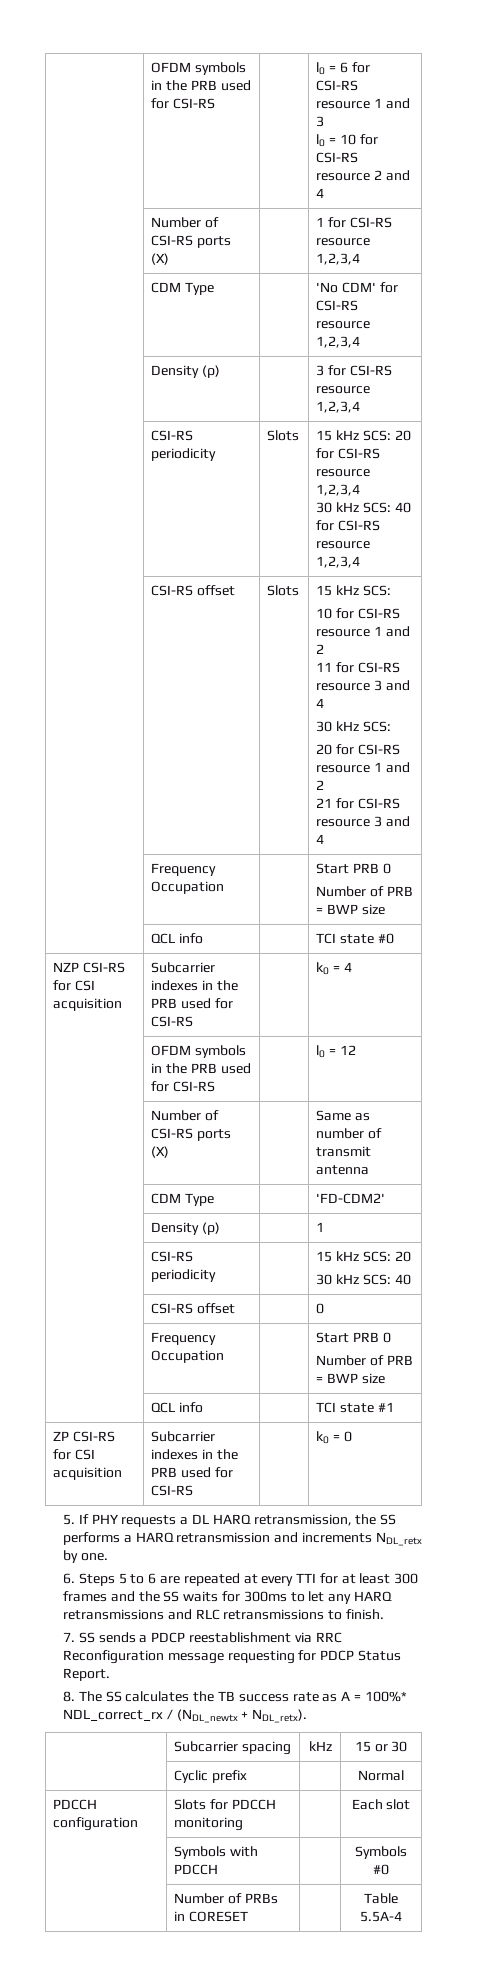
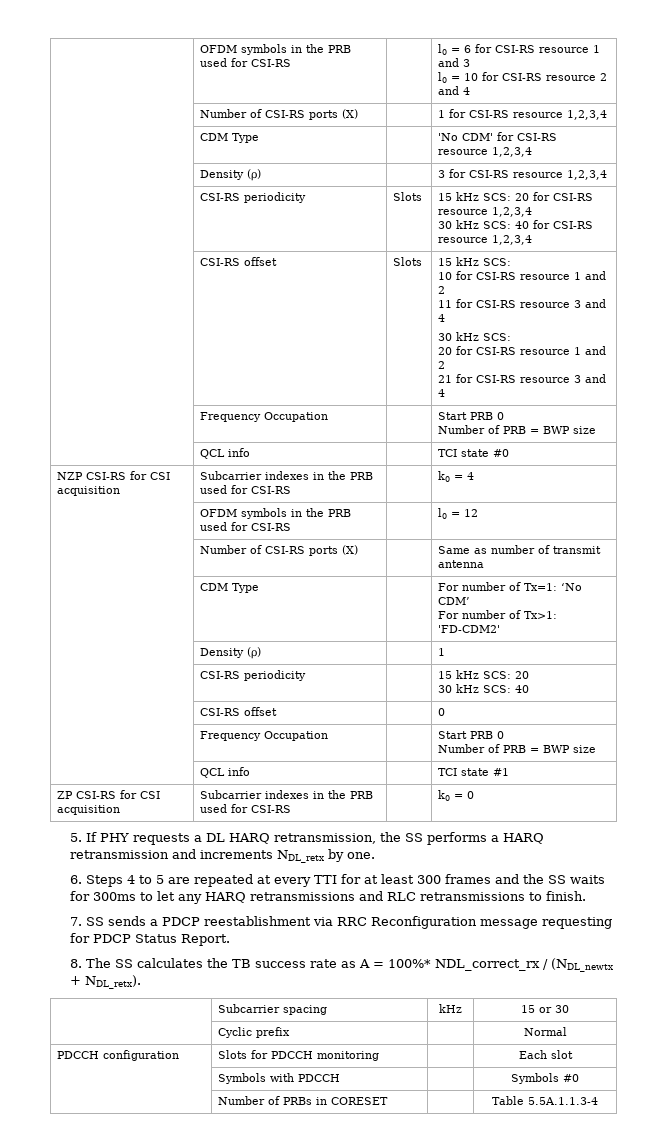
- | CDM Type | | 'FD-CDM2'
+ | CDM Type | | For number of Tx=1: ‘No CDM’
+ For number of Tx>1: 'FD-CDM2'
- 6. Steps 5 to 6 are repeated at every TTI for at least 300 frames and the SS waits for 300ms to let any HARQ retransmissions and RLC retransmissions to finish.
+ 6. Steps 4 to 5 are repeated at every TTI for at least 300 frames and the SS waits for 300ms to let any HARQ retransmissions and RLC retransmissions to finish.
- | Number of PRBs in CORESET | | Table 5.5A-4
+ | Number of PRBs in CORESET | | Table 5.5A.1.1.3-4

